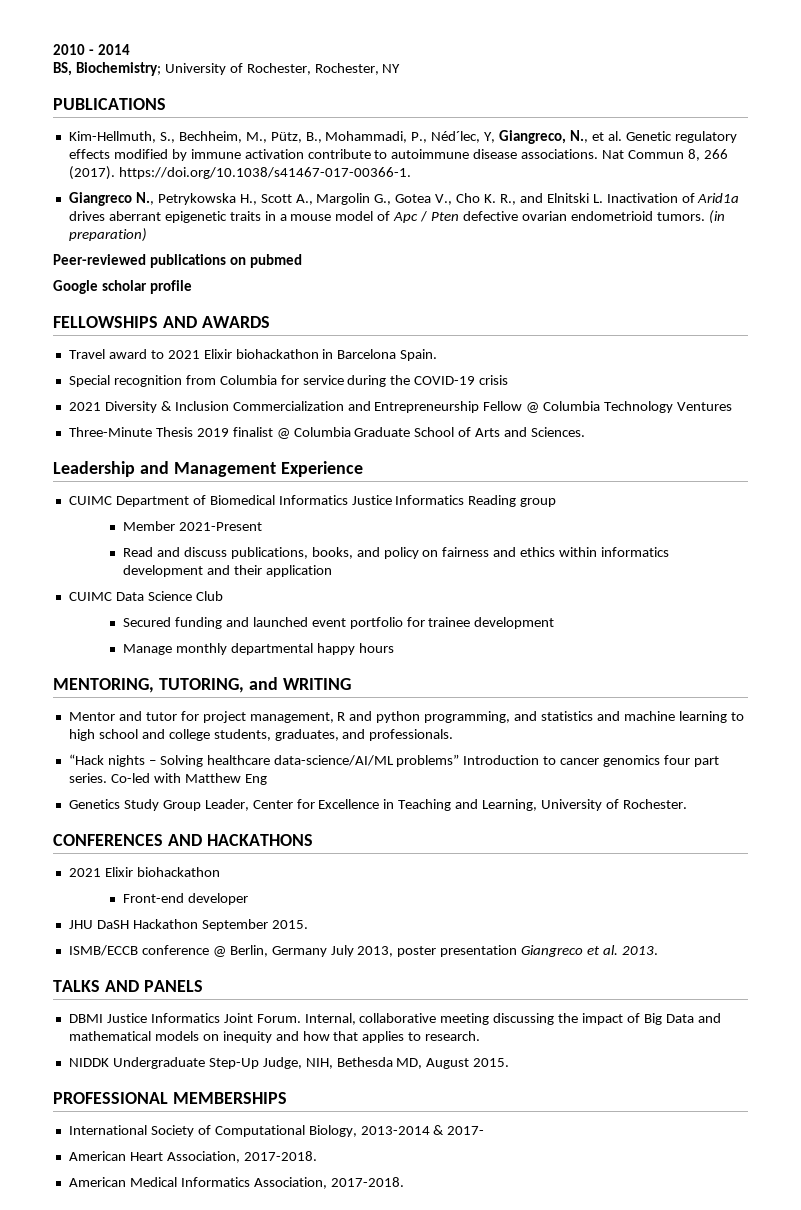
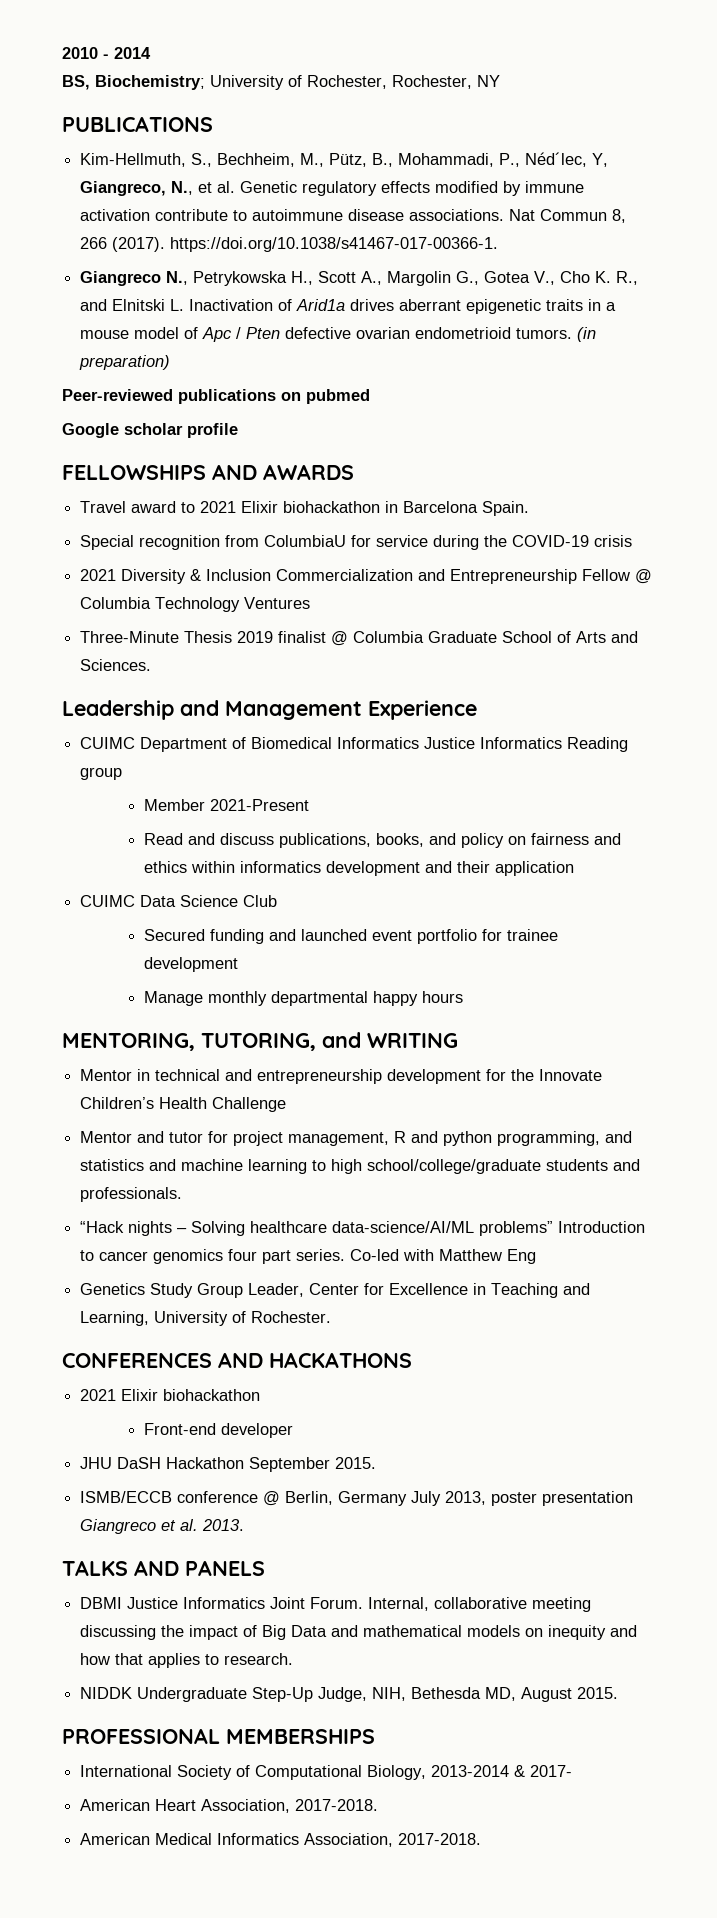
- Special recognition from Columbia for service during the COVID-19 crisis
+ Special recognition from ColumbiaU for service during the COVID-19 crisis
+ Mentor in technical and entrepreneurship development for the Innovate Children’s Health Challenge
- Mentor and tutor for project management, R and python programming, and statistics and machine learning to high school and college students, graduates, and professionals.
+ Mentor and tutor for project management, R and python programming, and statistics and machine learning to high school/college/graduate students and professionals.

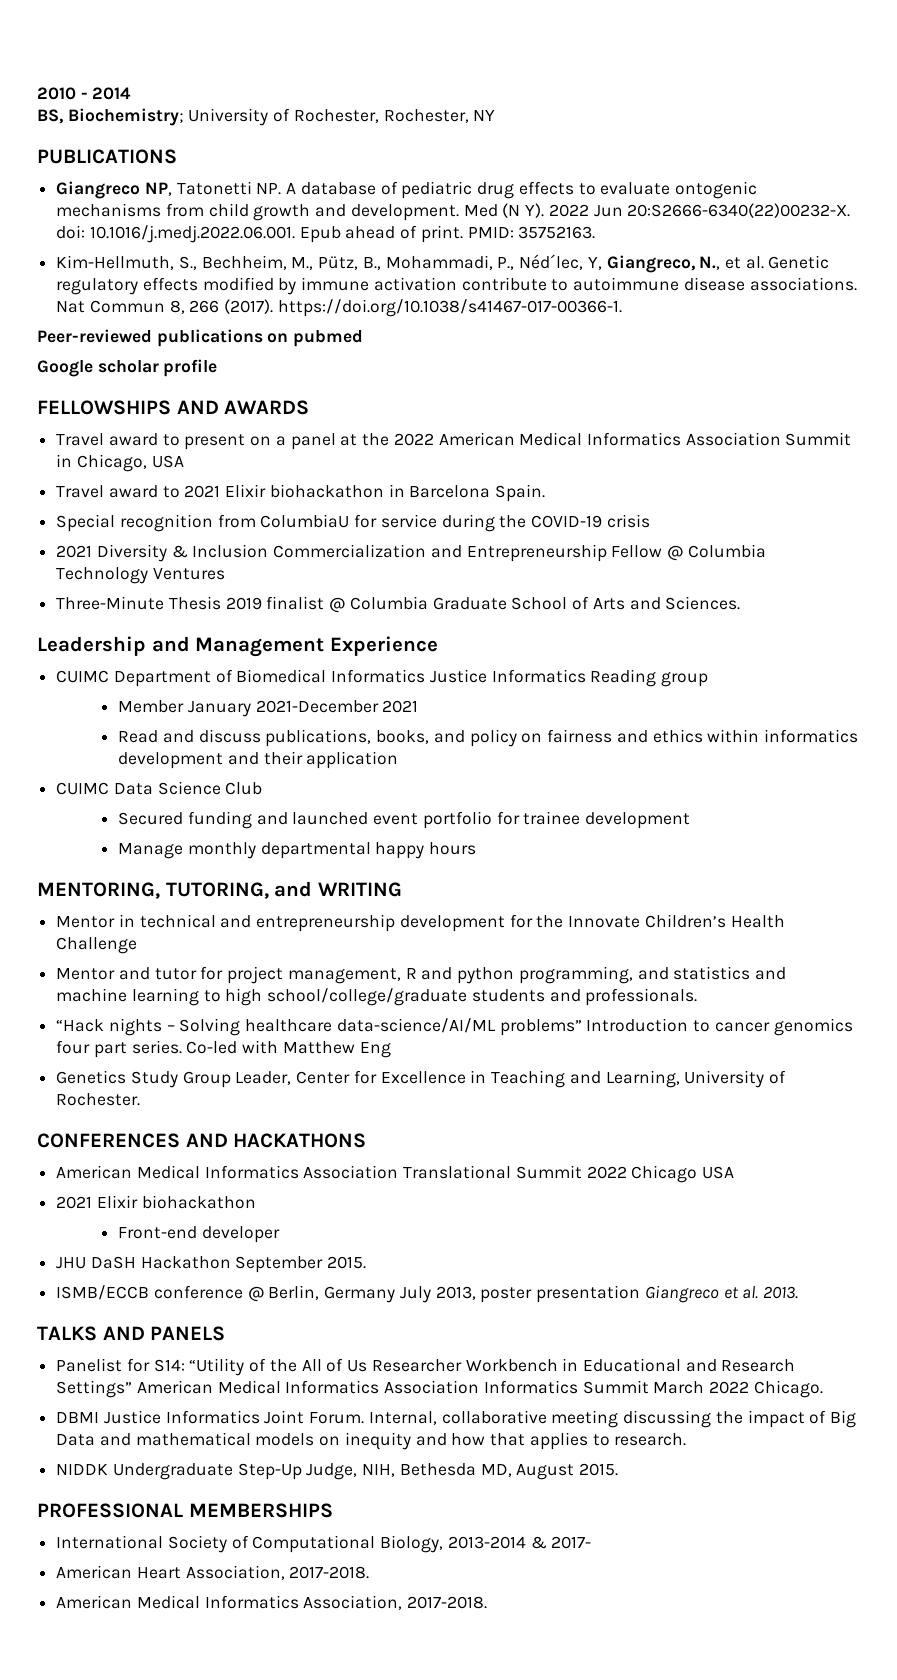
+ Giangreco NP, Tatonetti NP. A database of pediatric drug effects to evaluate ontogenic mechanisms from child growth and development. Med (N Y). 2022 Jun 20:S2666-6340(22)00232-X. doi: 10.1016/j.medj.2022.06.001. Epub ahead of print. PMID: 35752163.
- Giangreco N., Petrykowska H., Scott A., Margolin G., Gotea V., Cho K. R., and Elnitski L. Inactivation of Arid1a drives aberrant epigenetic traits in a mouse model of Apc / Pten defective ovarian endometrioid tumors. (in preparation)
+ Travel award to present on a panel at the 2022 American Medical Informatics Association Summit in Chicago, USA
- Member 2021-Present
+ Member January 2021-December 2021
+ American Medical Informatics Association Translational Summit 2022 Chicago USA
+ Panelist for S14: “Utility of the All of Us Researcher Workbench in Educational and Research Settings” American Medical Informatics Association Informatics Summit March 2022 Chicago.

